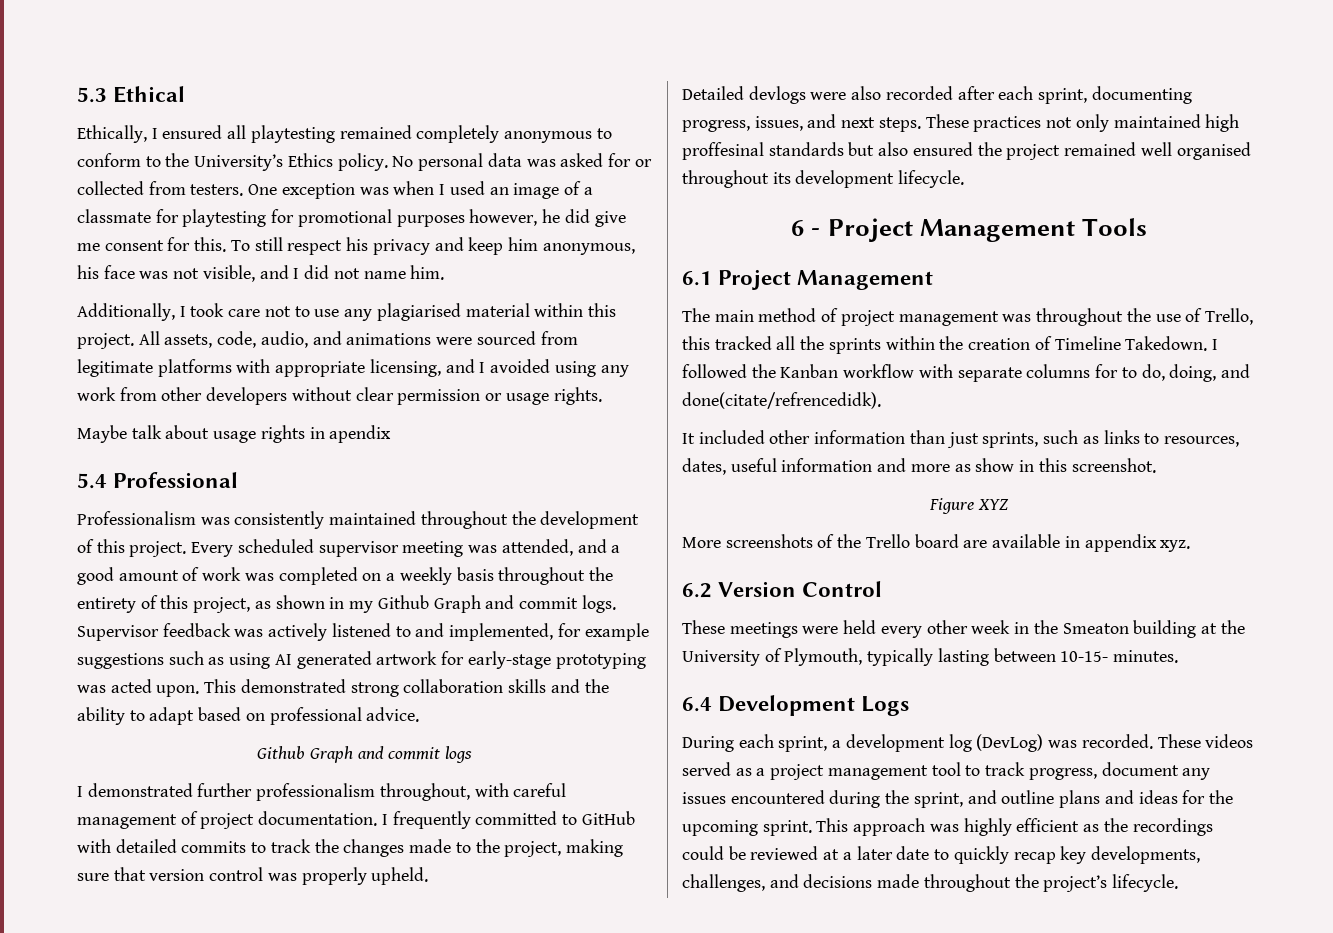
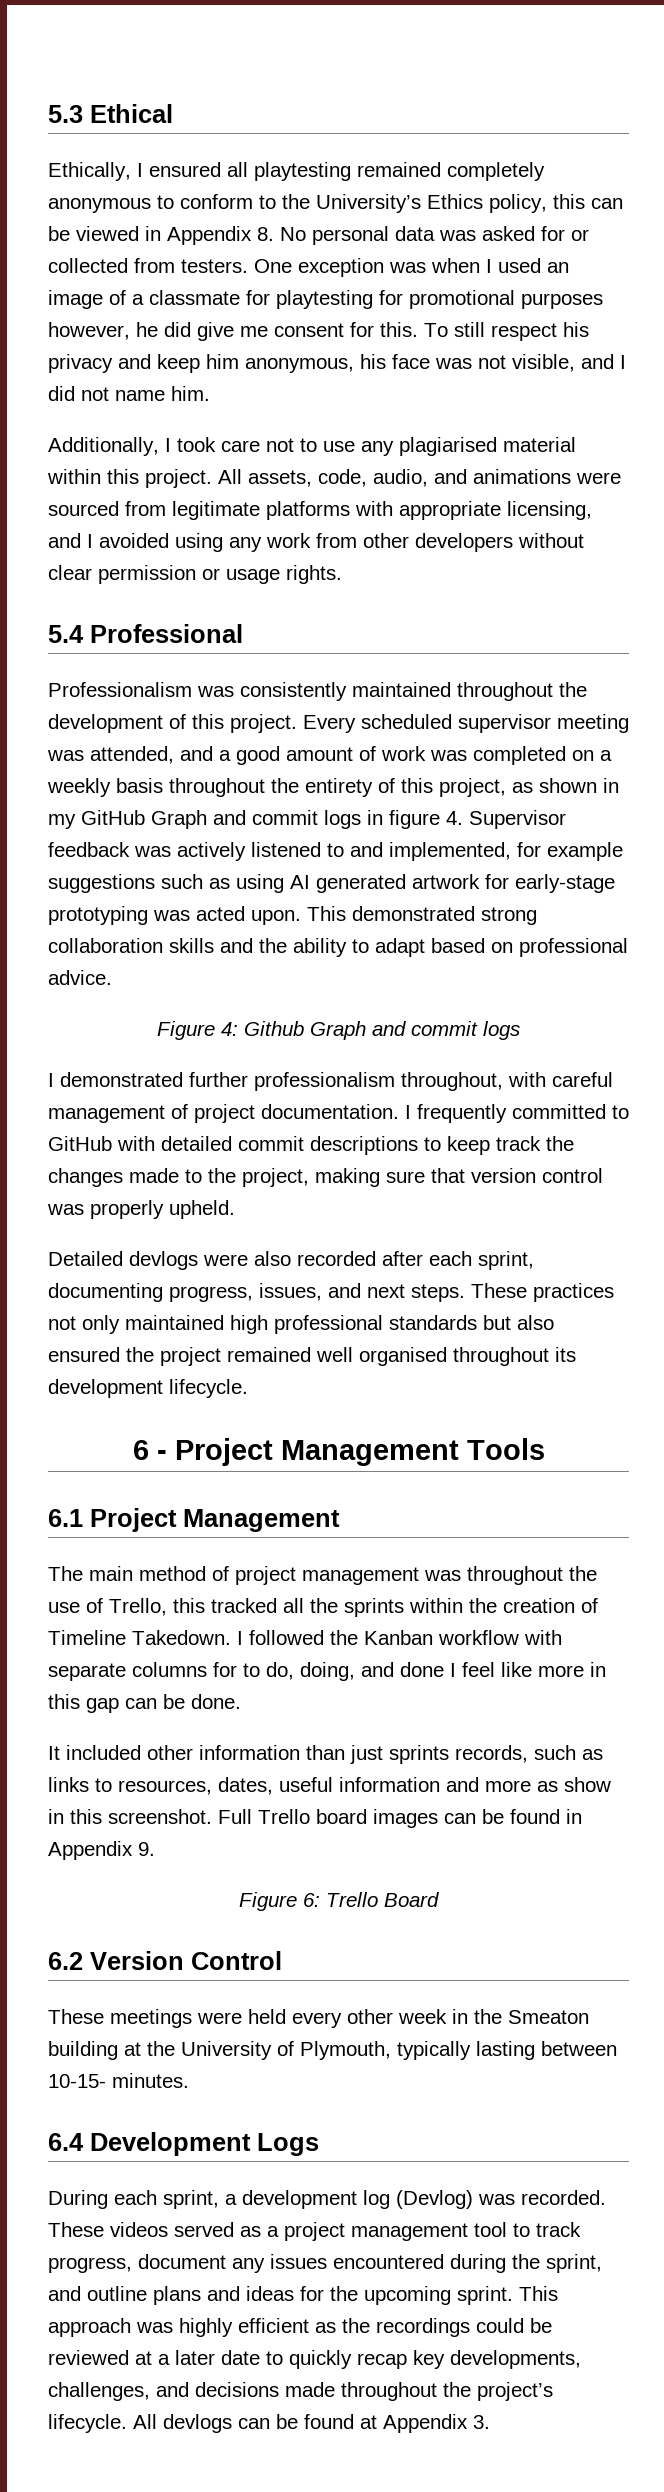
- Ethically, I ensured all playtesting remained completely anonymous to conform to the University’s Ethics policy. No personal data was asked for or collected from testers.
+ Ethically, I ensured all playtesting remained completely anonymous to conform to the University’s Ethics policy, this can be viewed in Appendix 8. No personal data was asked for or collected from testers.
- Maybe talk about usage rights in apendix
- Every scheduled supervisor meeting was attended, and a good amount of work was completed on a weekly basis throughout the entirety of this project, as shown in my Github Graph and commit logs. Supervisor feedback was actively listened to and implemented, for example suggestions such as using AI generated artwork for early-stage prototyping was acted upon.
+ Every scheduled supervisor meeting was attended, and a good amount of work was completed on a weekly basis throughout the entirety of this project, as shown in my GitHub Graph and commit logs in figure 4. Supervisor feedback was actively listened to and implemented, for example suggestions such as using AI generated artwork for early-stage prototyping was acted upon.
- Github Graph and commit logs
+ Figure 4: Github Graph and commit logs
- I frequently committed to GitHub with detailed commits to track the changes made to the project, making sure that version control was properly upheld.
+ I frequently committed to GitHub with detailed commit descriptions to keep track the changes made to the project, making sure that version control was properly upheld.
- These practices not only maintained high proffesinal standards but also ensured the project remained well organised throughout its development lifecycle.
+ These practices not only maintained high professional standards but also ensured the project remained well organised throughout its development lifecycle.
- I followed the Kanban workflow with separate columns for to do, doing, and done(citate/refrencedidk).
+ I followed the Kanban workflow with separate columns for to do, doing, and done I feel like more in this gap can be done.
- It included other information than just sprints, such as links to resources, dates, useful information and more as show in this screenshot.
- Figure XYZ
- More screenshots of the Trello board are available in appendix xyz.
+ It included other information than just sprints records, such as links to resources, dates, useful information and more as show in this screenshot. Full Trello board images can be found in Appendix 9.
+ Figure 6: Trello Board
- During each sprint, a development log (DevLog) was recorded.
+ During each sprint, a development log (Devlog) was recorded.
+ All devlogs can be found at Appendix 3.

